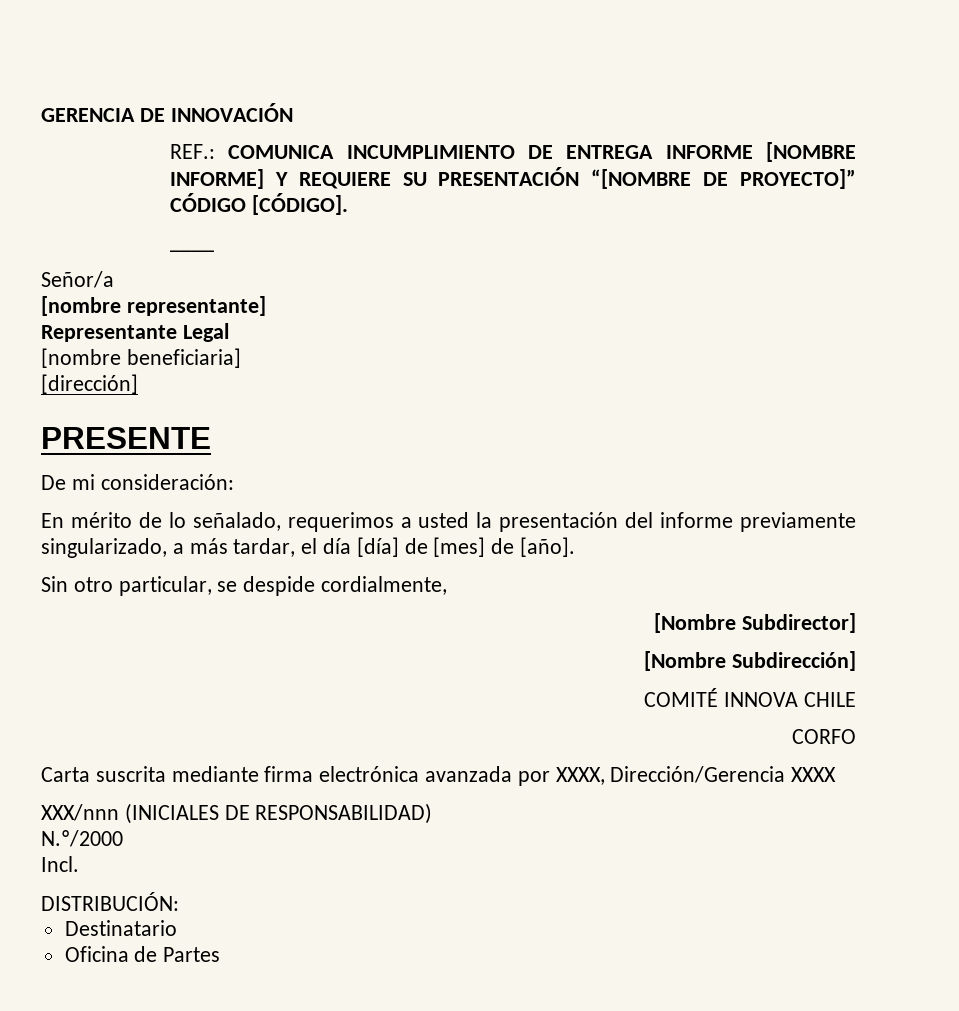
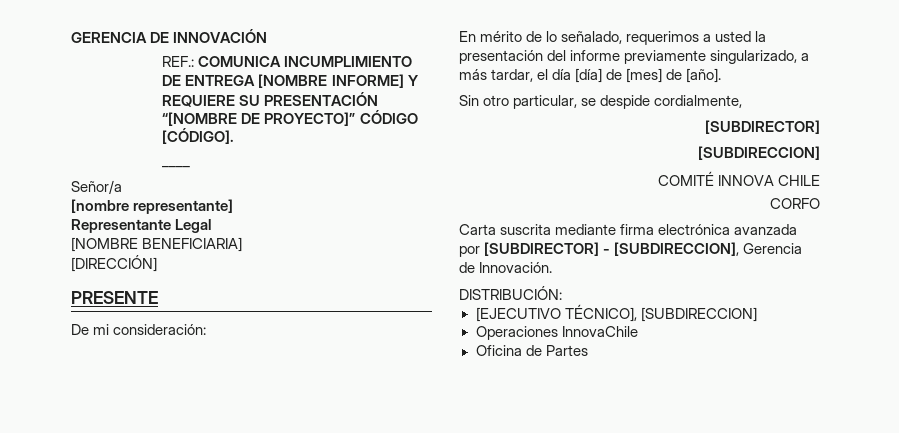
- REF.: COMUNICA INCUMPLIMIENTO DE ENTREGA INFORME [NOMBRE INFORME] Y REQUIERE SU PRESENTACIÓN “[NOMBRE DE PROYECTO]” CÓDIGO [CÓDIGO].
+ REF.: COMUNICA INCUMPLIMIENTO DE ENTREGA [NOMBRE INFORME] Y REQUIERE SU PRESENTACIÓN “[NOMBRE DE PROYECTO]” CÓDIGO [CÓDIGO].
- [nombre beneficiaria]
- [dirección]
+ [NOMBRE BENEFICIARIA]
+ [DIRECCIÓN]
  Sin otro particular, se despide cordialmente,
- [Nombre Subdirector]
- [Nombre Subdirección]
+ [SUBDIRECTOR]
+ [SUBDIRECCION]
- Carta suscrita mediante firma electrónica avanzada por XXXX, Dirección/Gerencia XXXX
- XXX/nnn (INICIALES DE RESPONSABILIDAD)
- N.º/2000
- Incl.
+ Carta suscrita mediante firma electrónica avanzada por [SUBDIRECTOR] - [SUBDIRECCION], Gerencia de Innovación.
  DISTRIBUCIÓN:
- Destinatario
+ [EJECUTIVO TÉCNICO], [SUBDIRECCION]
+ Operaciones InnovaChile

